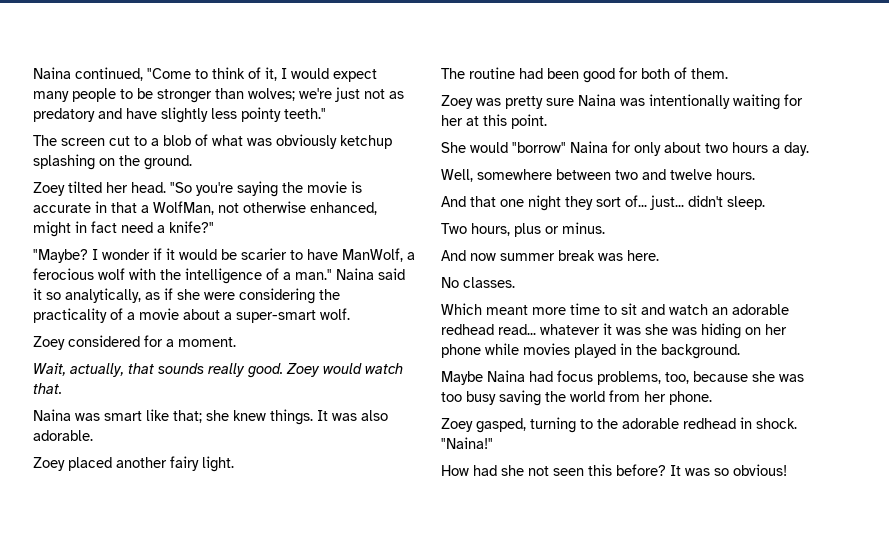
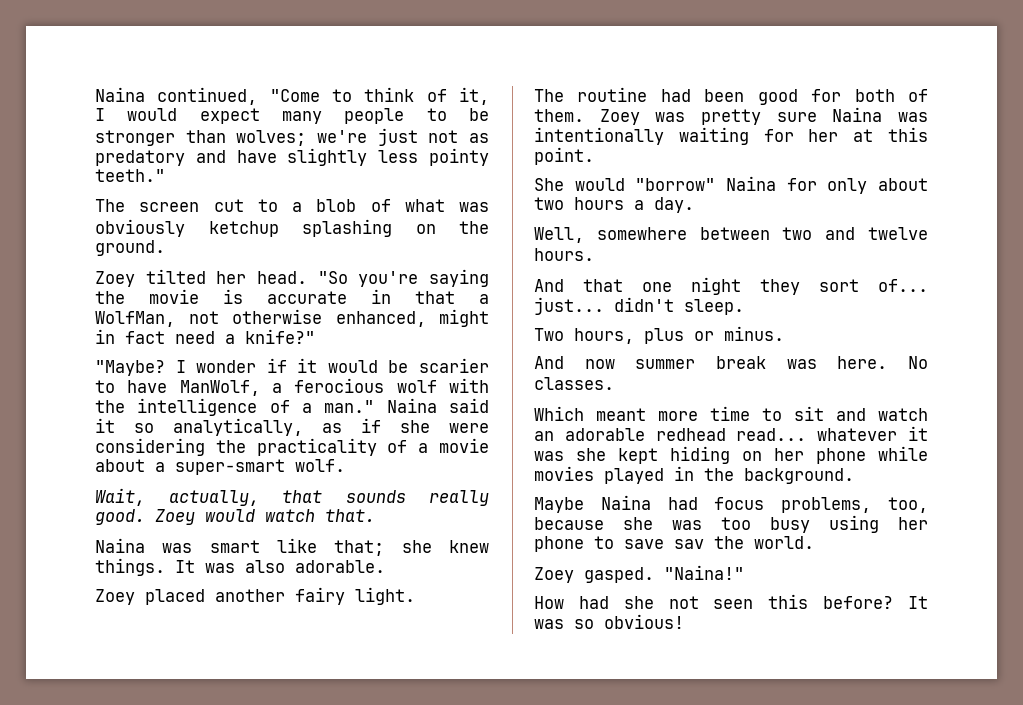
- Zoey considered for a moment.
- The routine had been good for both of them.
- Zoey was pretty sure Naina was intentionally waiting for her at this point.
+ The routine had been good for both of them. Zoey was pretty sure Naina was intentionally waiting for her at this point.
- And now summer break was here.
- No classes.
+ And now summer break was here. No classes.
- Which meant more time to sit and watch an adorable redhead read... whatever it was she was hiding on her phone while movies played in the background.
+ Which meant more time to sit and watch an adorable redhead read... whatever it was she kept hiding on her phone while movies played in the background.
- Maybe Naina had focus problems, too, because she was too busy saving the world from her phone.
- Zoey gasped, turning to the adorable redhead in shock.
+ Maybe Naina had focus problems, too, because she was too busy using her phone to save sav the world.
+ Zoey gasped.

